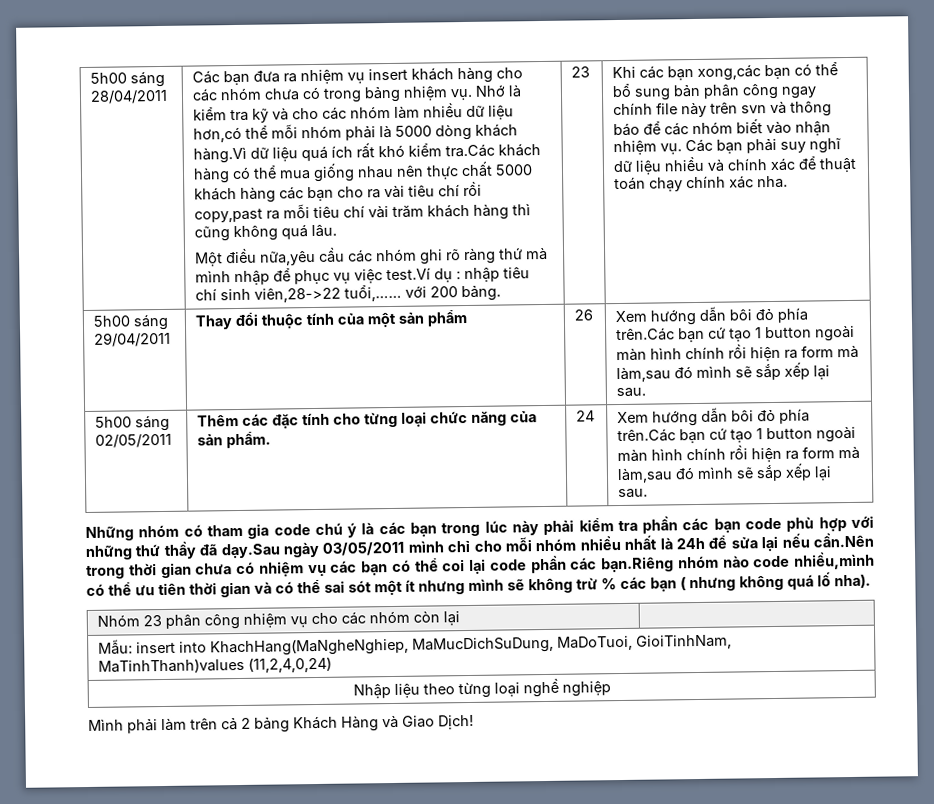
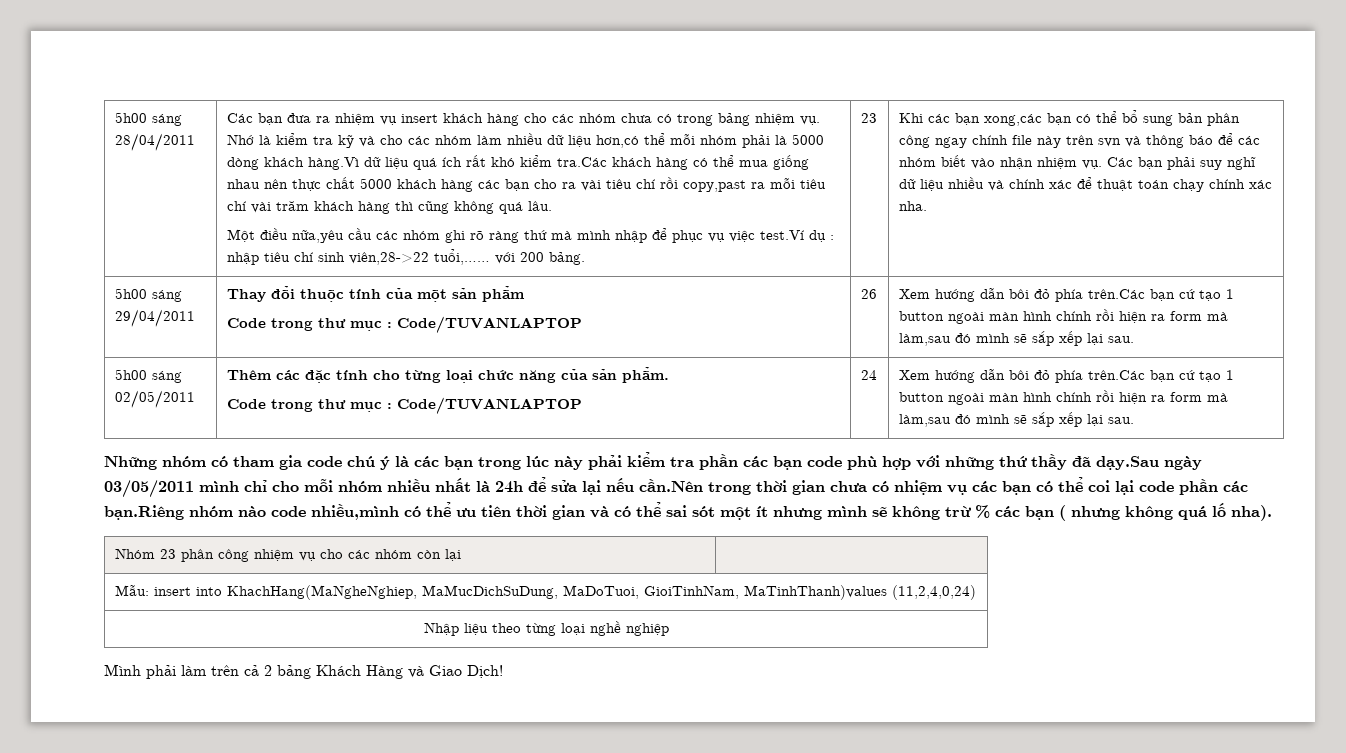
  Thay đổi thuộc tính của một sản phẩm
+ Code trong thư mục : Code/TUVANLAPTOP
  Thêm các đặc tính cho từng loại chức năng của sản phẩm.
+ Code trong thư mục : Code/TUVANLAPTOP

